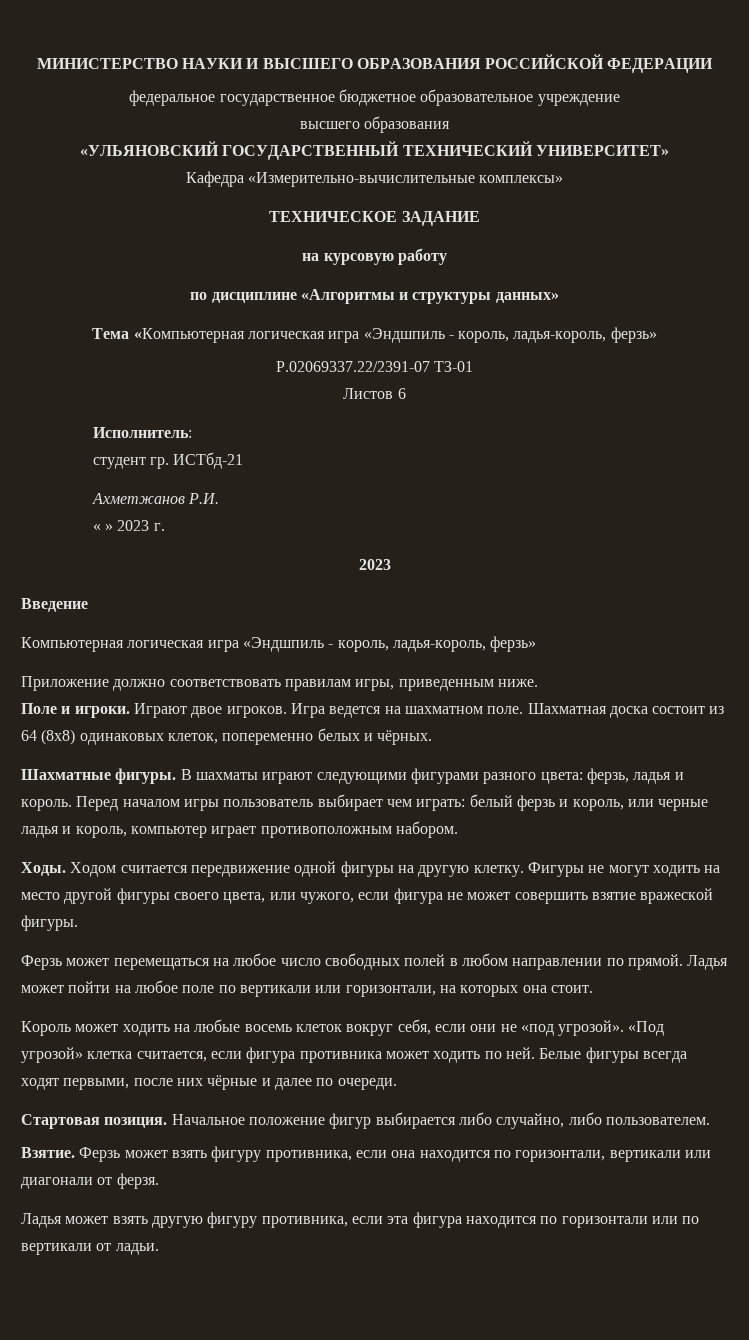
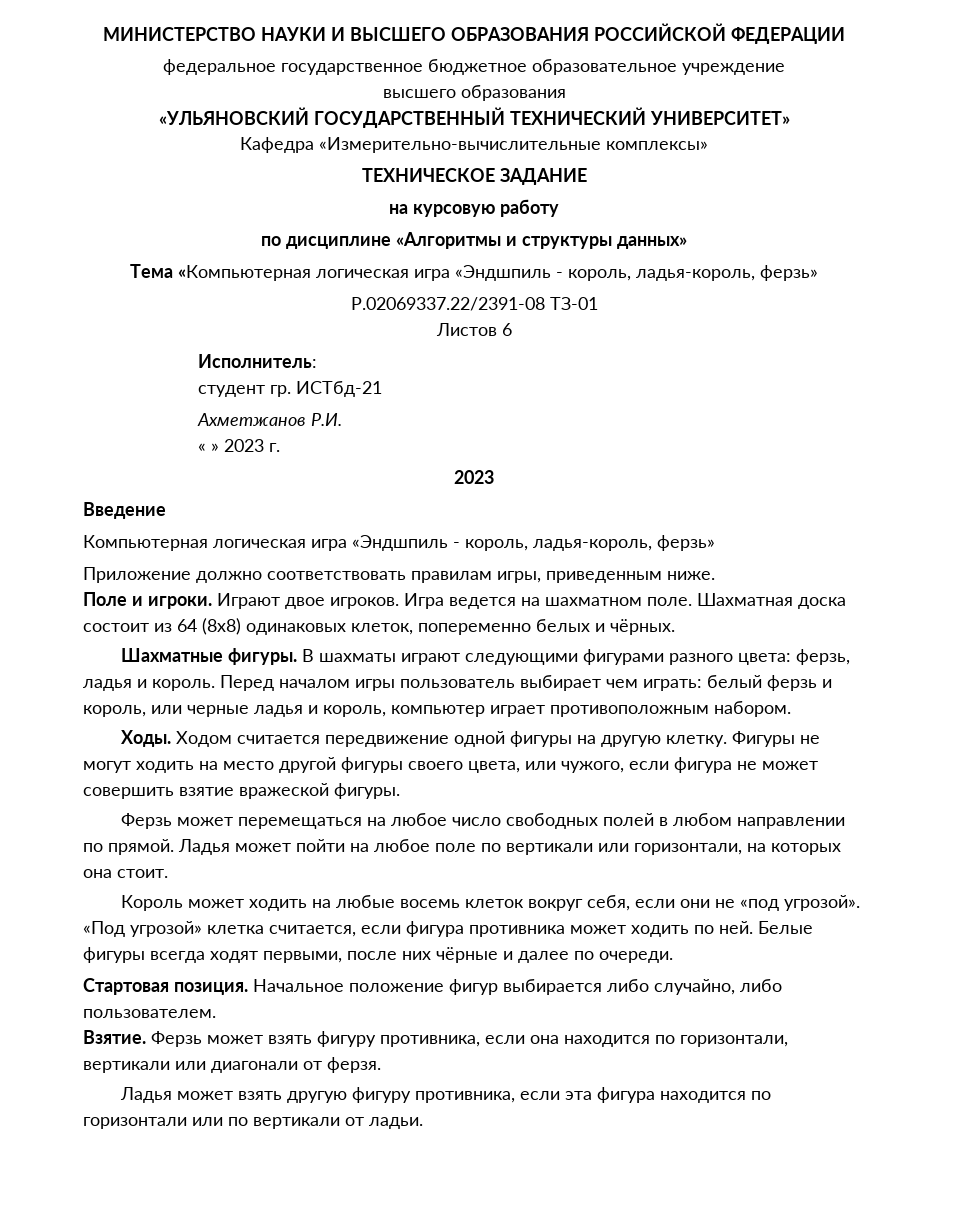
- Р.02069337.22/2391-07 ТЗ-01
+ Р.02069337.22/2391-08 ТЗ-01

